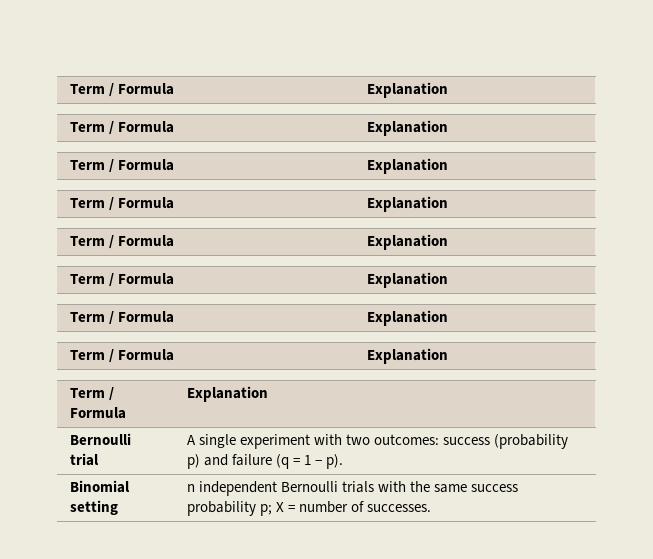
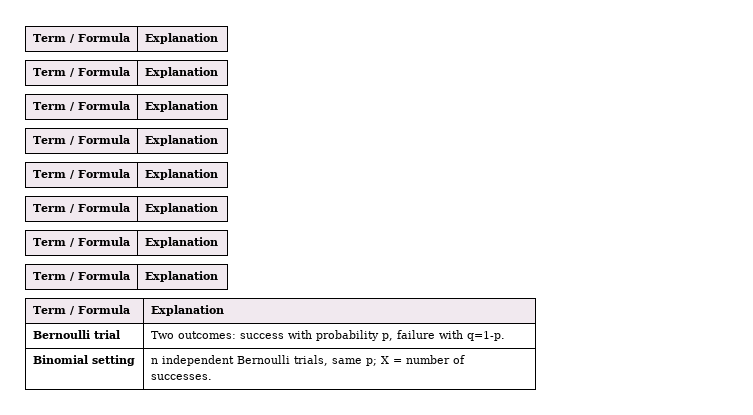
- Bernoulli trial | A single experiment with two outcomes: success (probability p) and failure (q = 1 − p).
+ Bernoulli trial | Two outcomes: success with probability p, failure with q=1-p.
- Binomial setting | n independent Bernoulli trials with the same success probability p; X = number of successes.
+ Binomial setting | n independent Bernoulli trials, same p; X = number of successes.

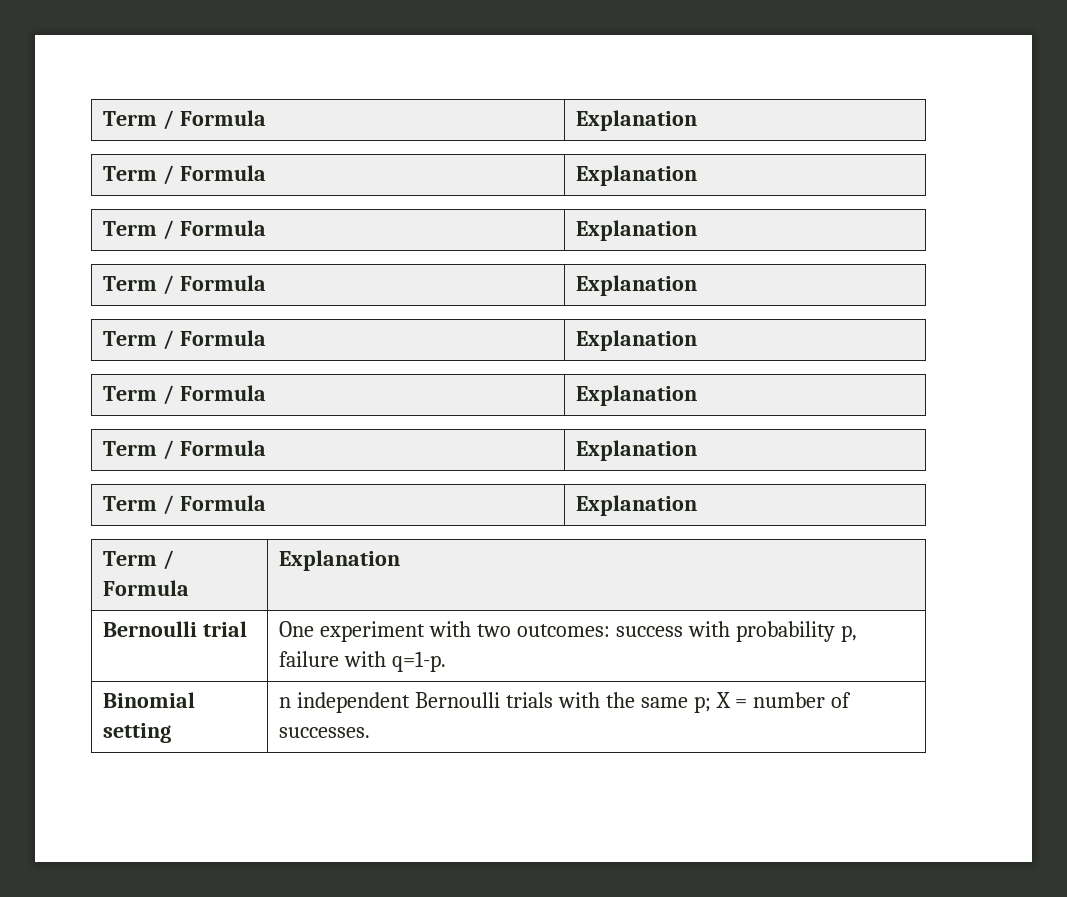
- Bernoulli trial | Two outcomes: success with probability p, failure with q=1-p.
+ Bernoulli trial | One experiment with two outcomes: success with probability p, failure with q=1-p.
- Binomial setting | n independent Bernoulli trials, same p; X = number of successes.
+ Binomial setting | n independent Bernoulli trials with the same p; X = number of successes.

